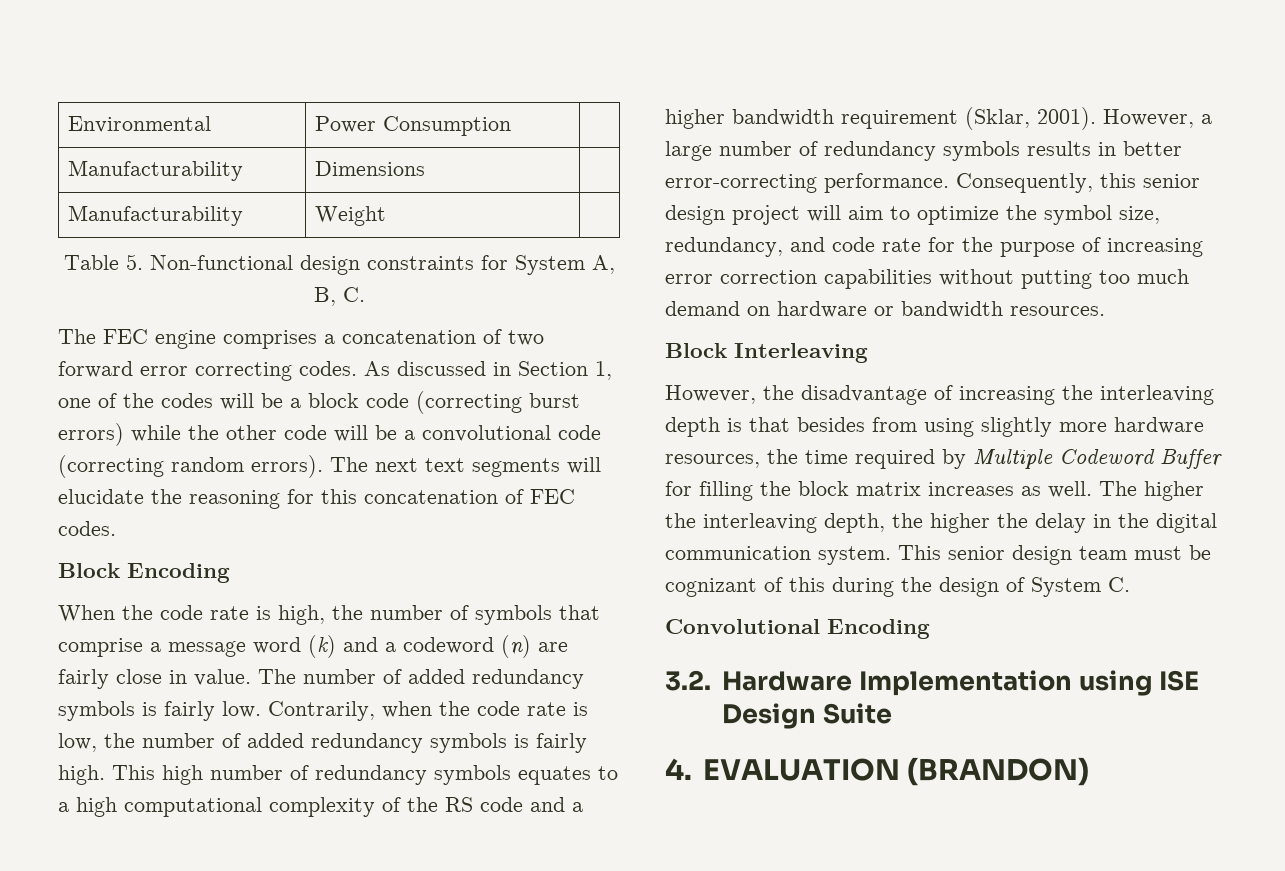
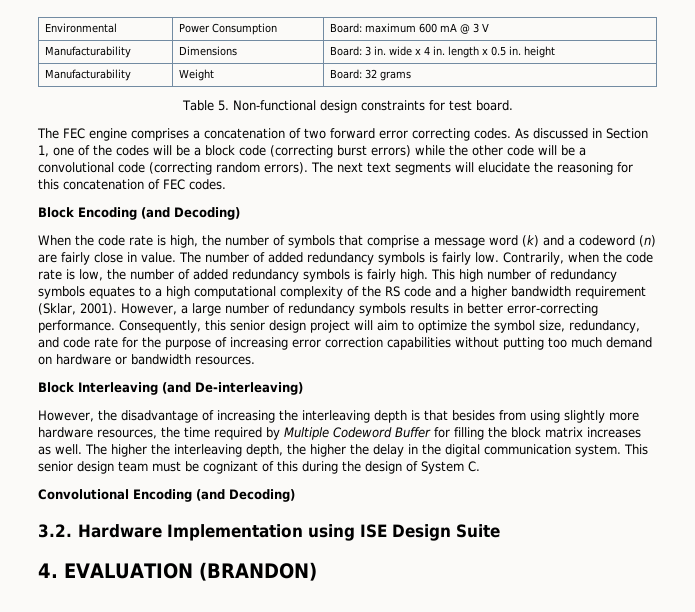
- Environmental | Power Consumption |
- Manufacturability | Dimensions |
+ Environmental | Power Consumption | Board: maximum 600 mA @ 3 V
+ Manufacturability | Dimensions | Board: 3 in. wide x 4 in. length x 0.5 in. height
- Manufacturability | Weight |
+ Manufacturability | Weight | Board: 32 grams
- Table 5. Non-functional design constraints for System A, B, C.
+ Table 5. Non-functional design constraints for test board.
- Block Encoding
+ Block Encoding (and Decoding)
- Block Interleaving
+ Block Interleaving (and De-interleaving)
- Convolutional Encoding
+ Convolutional Encoding (and Decoding)

